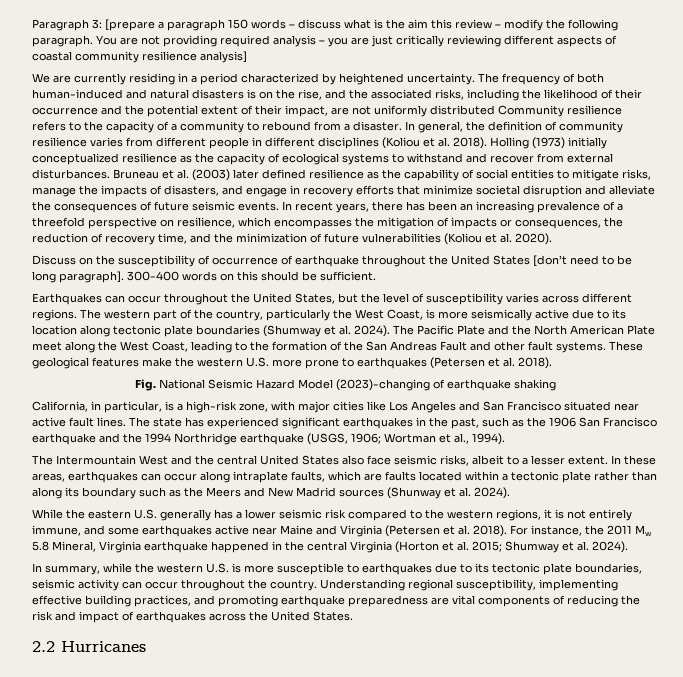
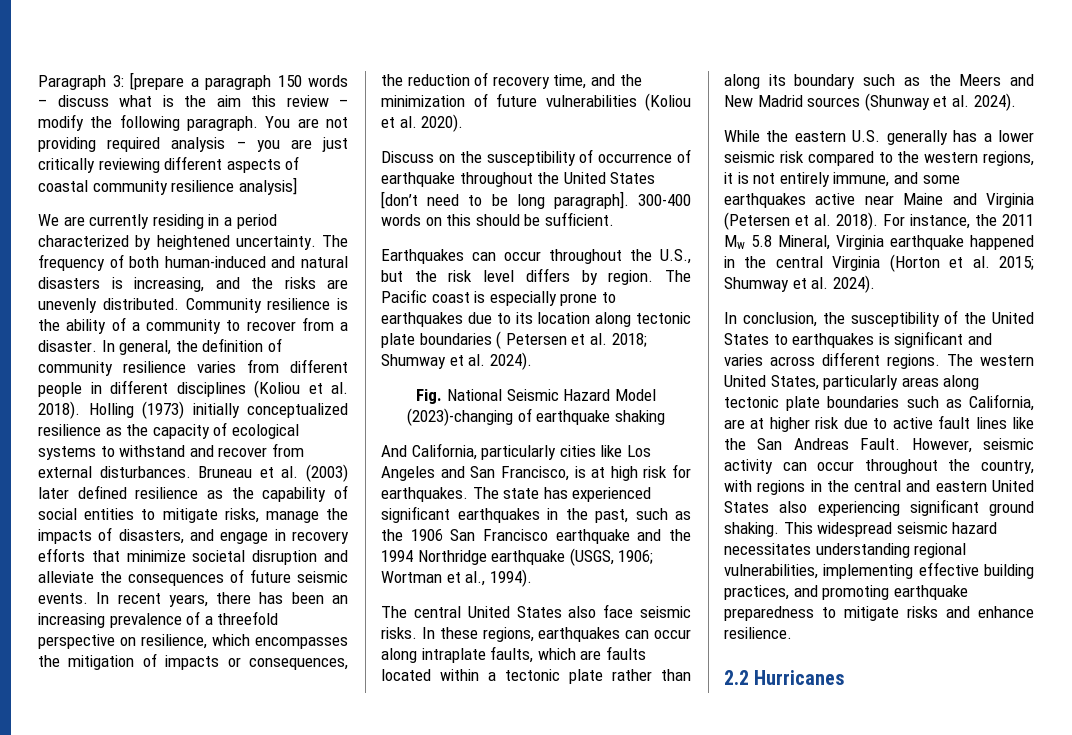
- The frequency of both human-induced and natural disasters is on the rise, and the associated risks, including the likelihood of their occurrence and the potential extent of their impact, are not uniformly distributed Community resilience refers to the capacity of a community to rebound from a disaster.
+ The frequency of both human-induced and natural disasters is increasing, and the risks are unevenly distributed. Community resilience is the ability of a community to recover from a disaster.
- Earthquakes can occur throughout the United States, but the level of susceptibility varies across different regions. The western part of the country, particularly the West Coast, is more seismically active due to its location along tectonic plate boundaries (Shumway et al. 2024). The Pacific Plate and the North American Plate meet along the West Coast, leading to the formation of the San Andreas Fault and other fault systems. These geological features make the western U.S. more prone to earthquakes (Petersen et al. 2018).
+ Earthquakes can occur throughout the U.S., but the risk level differs by region. The Pacific coast is especially prone to earthquakes due to its location along tectonic plate boundaries ( Petersen et al. 2018; Shumway et al. 2024).
- California, in particular, is a high-risk zone, with major cities like Los Angeles and San Francisco situated near active fault lines.
+ And California, particularly cities like Los Angeles and San Francisco, is at high risk for earthquakes.
- The Intermountain West and the central United States also face seismic risks, albeit to a lesser extent.
+ The central United States also face seismic risks.
- In these areas, earthquakes can occur along intraplate faults, which are faults located within a tectonic plate rather than along its boundary such as the Meers and New Madrid sources (Shunway et al. 2024).
+ In these regions, earthquakes can occur along intraplate faults, which are faults located within a tectonic plate rather than along its boundary such as the Meers and New Madrid sources (Shunway et al. 2024).
- In summary, while the western U.S. is more susceptible to earthquakes due to its tectonic plate boundaries, seismic activity can occur throughout the country. Understanding regional susceptibility, implementing effective building practices, and promoting earthquake preparedness are vital components of reducing the risk and impact of earthquakes across the United States.
+ In conclusion, the susceptibility of the United States to earthquakes is significant and varies across different regions. The western United States, particularly areas along tectonic plate boundaries such as California, are at higher risk due to active fault lines like the San Andreas Fault. However, seismic activity can occur throughout the country, with regions in the central and eastern United States also experiencing significant ground shaking. This widespread seismic hazard necessitates understanding regional vulnerabilities, implementing effective building practices, and promoting earthquake preparedness to mitigate risks and enhance resilience.

